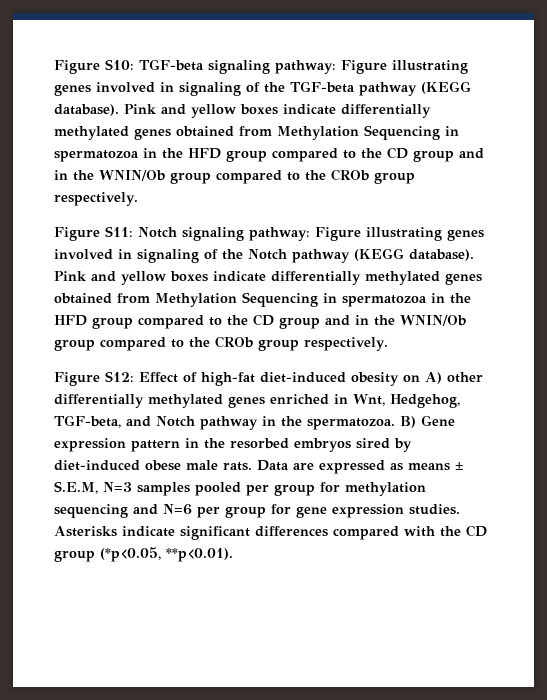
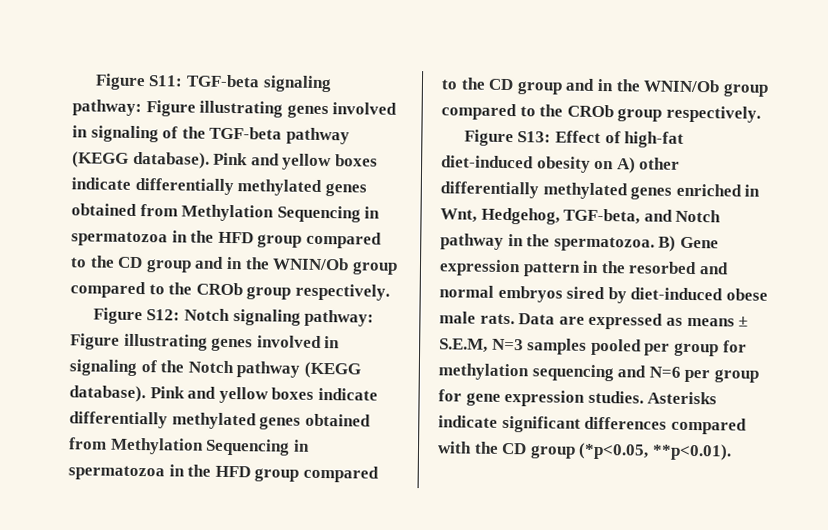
- Figure S10: TGF-beta signaling pathway: Figure illustrating genes involved in signaling of the TGF-beta pathway (KEGG database).
+ Figure S11: TGF-beta signaling pathway: Figure illustrating genes involved in signaling of the TGF-beta pathway (KEGG database).
- Figure S11: Notch signaling pathway: Figure illustrating genes involved in signaling of the Notch pathway (KEGG database).
+ Figure S12: Notch signaling pathway: Figure illustrating genes involved in signaling of the Notch pathway (KEGG database).
- Figure S12: Effect of high-fat diet-induced obesity on A) other differentially methylated genes enriched in Wnt, Hedgehog, TGF-beta, and Notch pathway in the spermatozoa.
+ Figure S13: Effect of high-fat diet-induced obesity on A) other differentially methylated genes enriched in Wnt, Hedgehog, TGF-beta, and Notch pathway in the spermatozoa.
- B) Gene expression pattern in the resorbed embryos sired by diet-induced obese male rats.
+ B) Gene expression pattern in the resorbed and normal embryos sired by diet-induced obese male rats.

